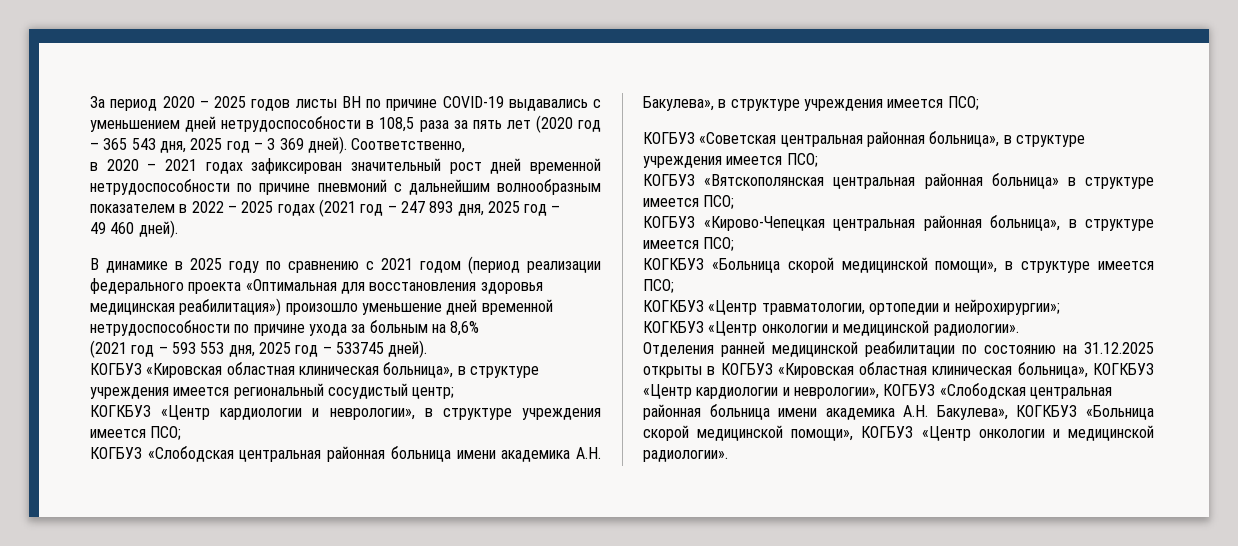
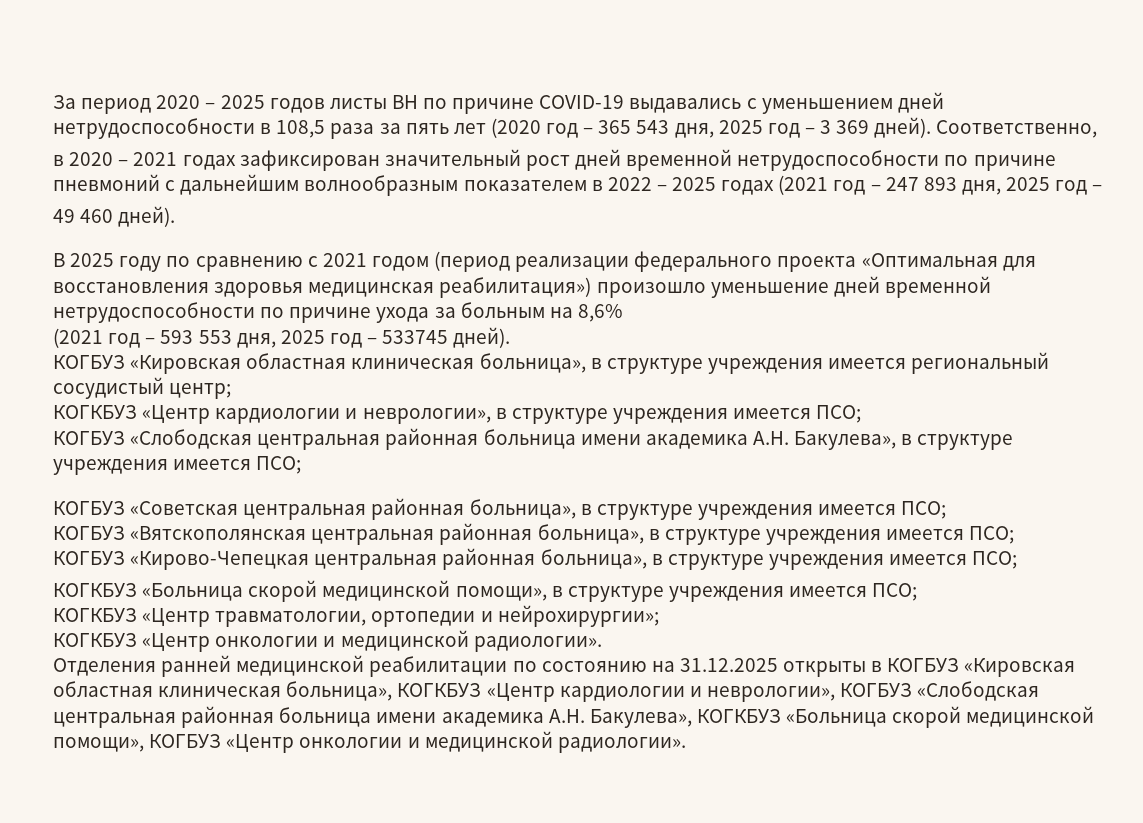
- В динамике в 2025 году по сравнению с 2021 годом (период реализации федерального проекта «Оптимальная для восстановления здоровья медицинская реабилитация») произошло уменьшение дней временной нетрудоспособности по причине ухода за больным на 8,6%
+ В 2025 году по сравнению с 2021 годом (период реализации федерального проекта «Оптимальная для восстановления здоровья медицинская реабилитация») произошло уменьшение дней временной нетрудоспособности по причине ухода за больным на 8,6%
- КОГБУЗ «Вятскополянская центральная районная больница» в структуре имеется ПСО;
+ КОГБУЗ «Вятскополянская центральная районная больница», в структуре учреждения имеется ПСО;
- КОГБУЗ «Кирово-Чепецкая центральная районная больница», в структуре имеется ПСО;
+ КОГБУЗ «Кирово-Чепецкая центральная районная больница», в структуре учреждения имеется ПСО;
- КОГКБУЗ «Больница скорой медицинской помощи», в структуре имеется ПСО;
+ КОГКБУЗ «Больница скорой медицинской помощи», в структуре учреждения имеется ПСО;

